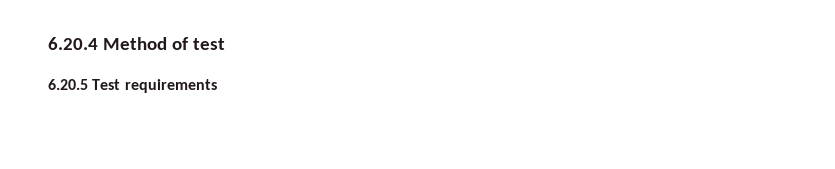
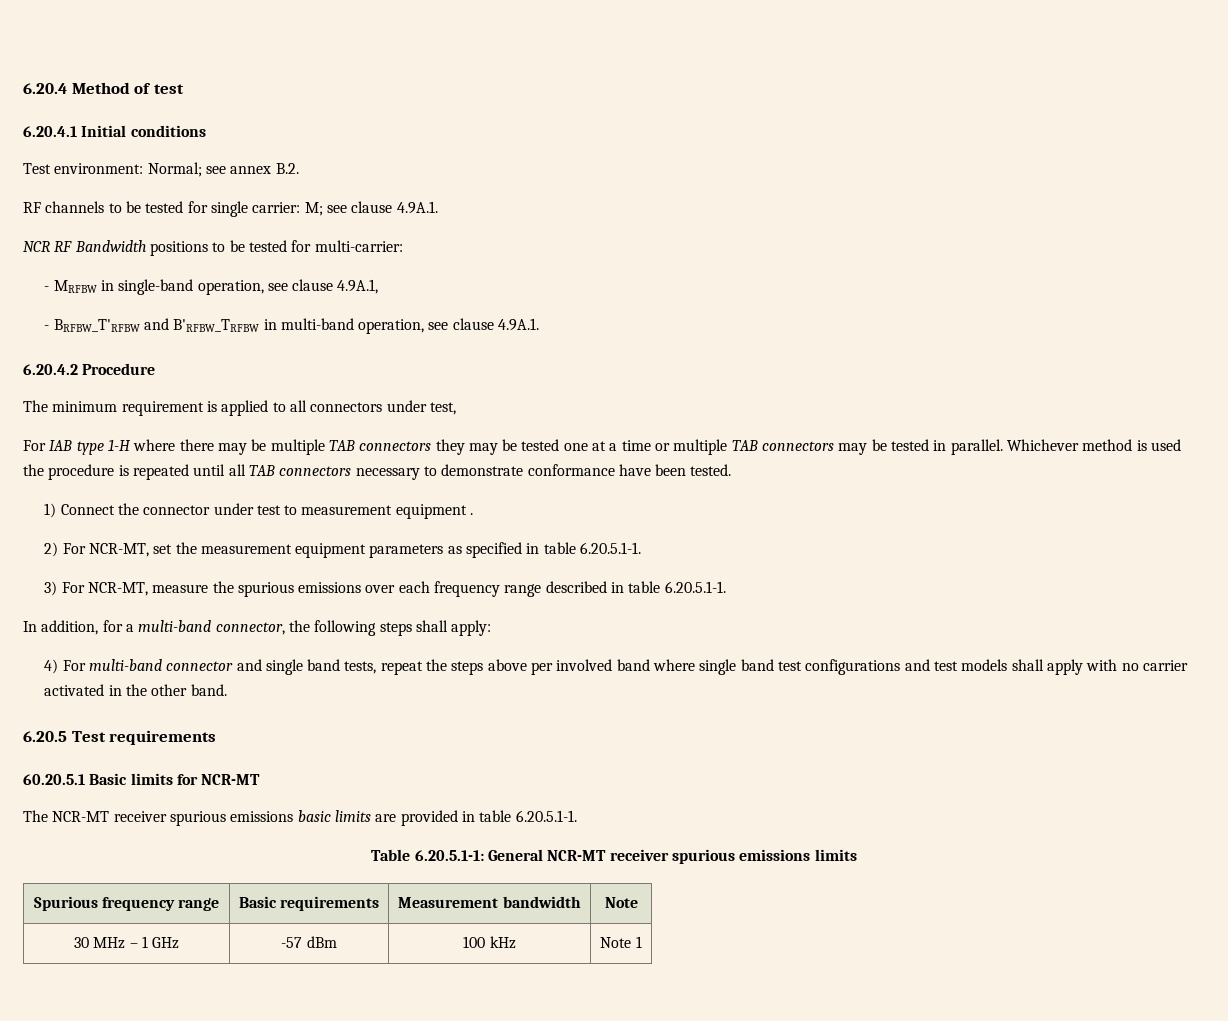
+ 6.20.4.1 Initial conditions
+ Test environment: Normal; see annex B.2.
+ RF channels to be tested for single carrier: M; see clause 4.9A.1.
+ NCR RF Bandwidth positions to be tested for multi-carrier:
+ - MRFBW in single-band operation, see clause 4.9A.1,
+ - BRFBW_T'RFBW and B'RFBW_TRFBW in multi-band operation, see clause 4.9A.1.
+ 6.20.4.2 Procedure
+ The minimum requirement is applied to all connectors under test,
+ For IAB type 1-H where there may be multiple TAB connectors they may be tested one at a time or multiple TAB connectors may be tested in parallel. Whichever method is used the procedure is repeated until all TAB connectors necessary to demonstrate conformance have been tested.
+ 1) Connect the connector under test to measurement equipment .
+ 2) For NCR-MT, set the measurement equipment parameters as specified in table 6.20.5.1-1.
+ 3) For NCR-MT, measure the spurious emissions over each frequency range described in table 6.20.5.1-1.
+ In addition, for a multi-band connector, the following steps shall apply:
+ 4) For multi-band connector and single band tests, repeat the steps above per involved band where single band test configurations and test models shall apply with no carrier activated in the other band.
  6.20.5 Test requirements
+ 60.20.5.1 Basic limits for NCR-MT
+ The NCR-MT receiver spurious emissions basic limits are provided in table 6.20.5.1-1.
+ Table 6.20.5.1-1: General NCR-MT receiver spurious emissions limits
+ Spurious frequency range | Basic requirements | Measurement bandwidth | Note
+ 30 MHz – 1 GHz | -57 dBm | 100 kHz | Note 1

